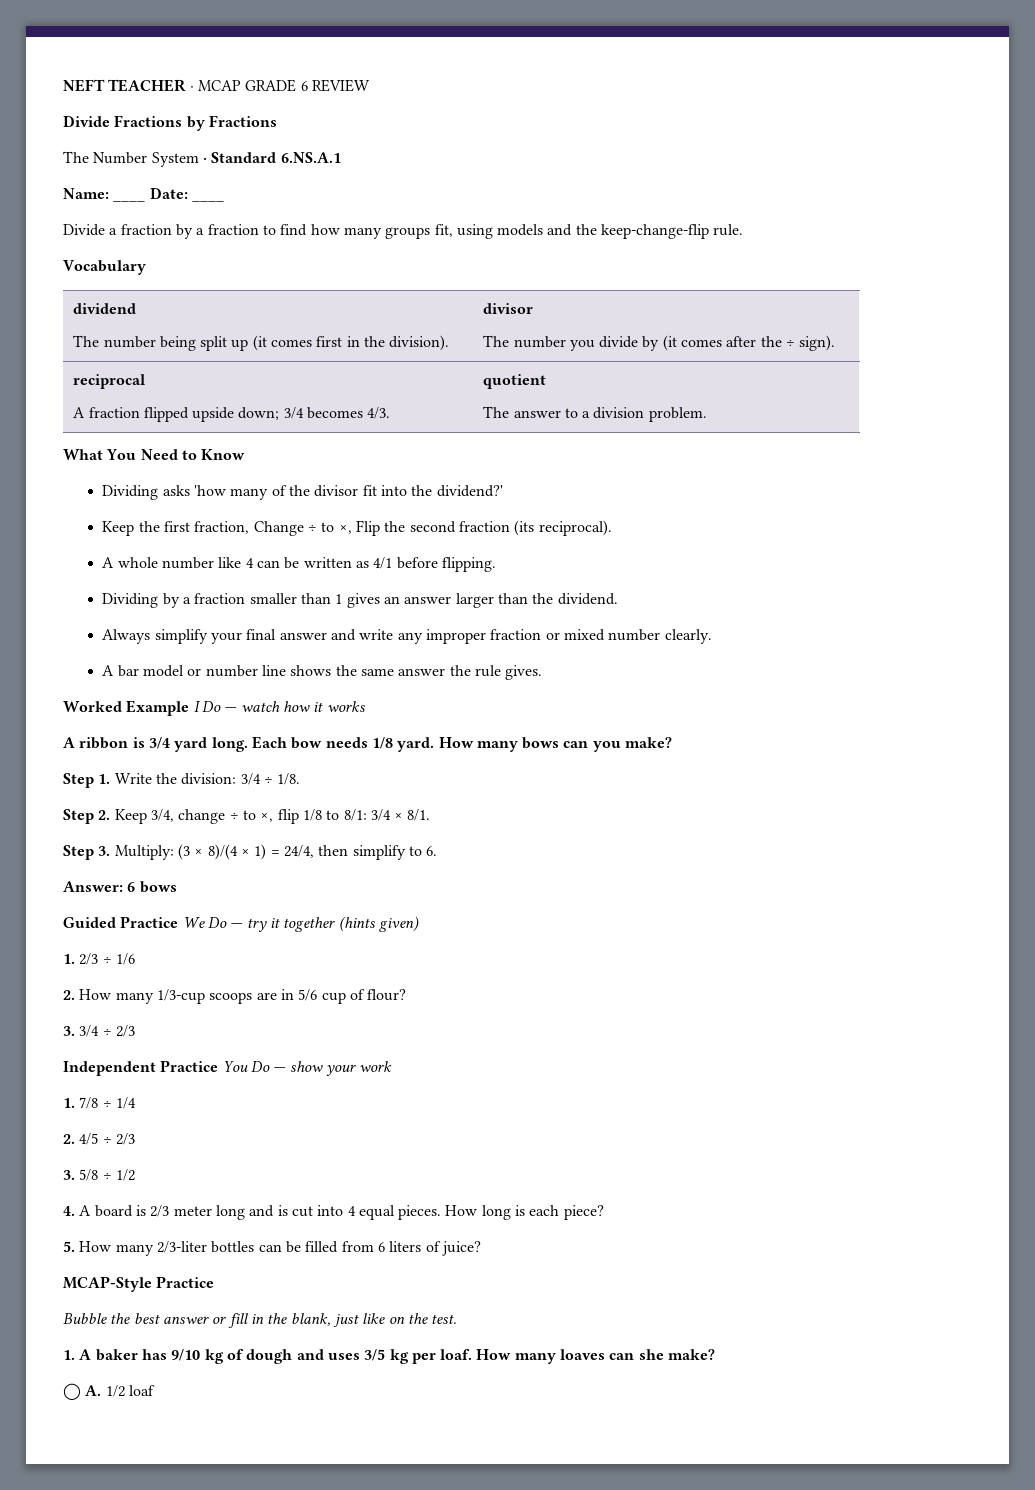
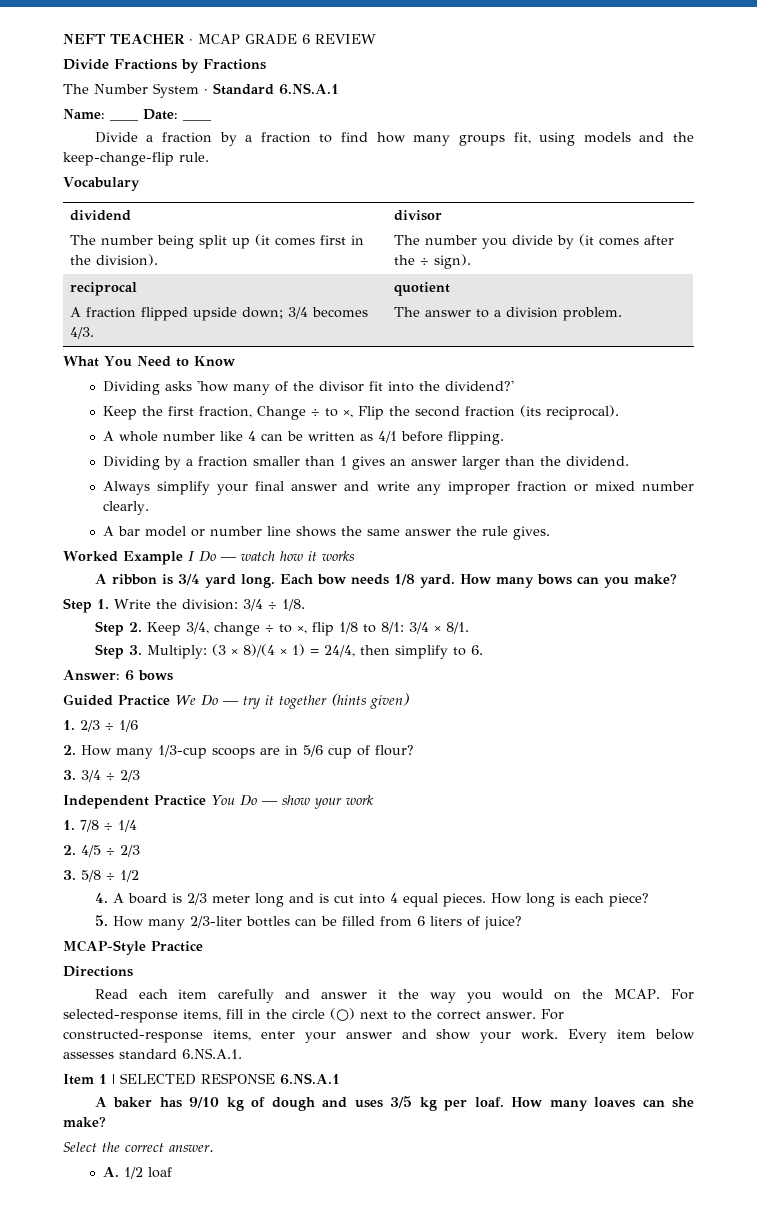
- Bubble the best answer or fill in the blank, just like on the test.
- 1. A baker has 9/10 kg of dough and uses 3/5 kg per loaf.
+ Directions
+ Read each item carefully and answer it the way you would on the MCAP. For selected-response items, fill in the circle (○) next to the correct answer. For constructed-response items, enter your answer and show your work. Every item below assesses standard 6.NS.A.1.
+ Item 1 | SELECTED RESPONSE 6.NS.A.1
+ A baker has 9/10 kg of dough and uses 3/5 kg per loaf.
- ◯ A. 1/2 loaf
+ Select the correct answer.
+ A. 1/2 loaf

